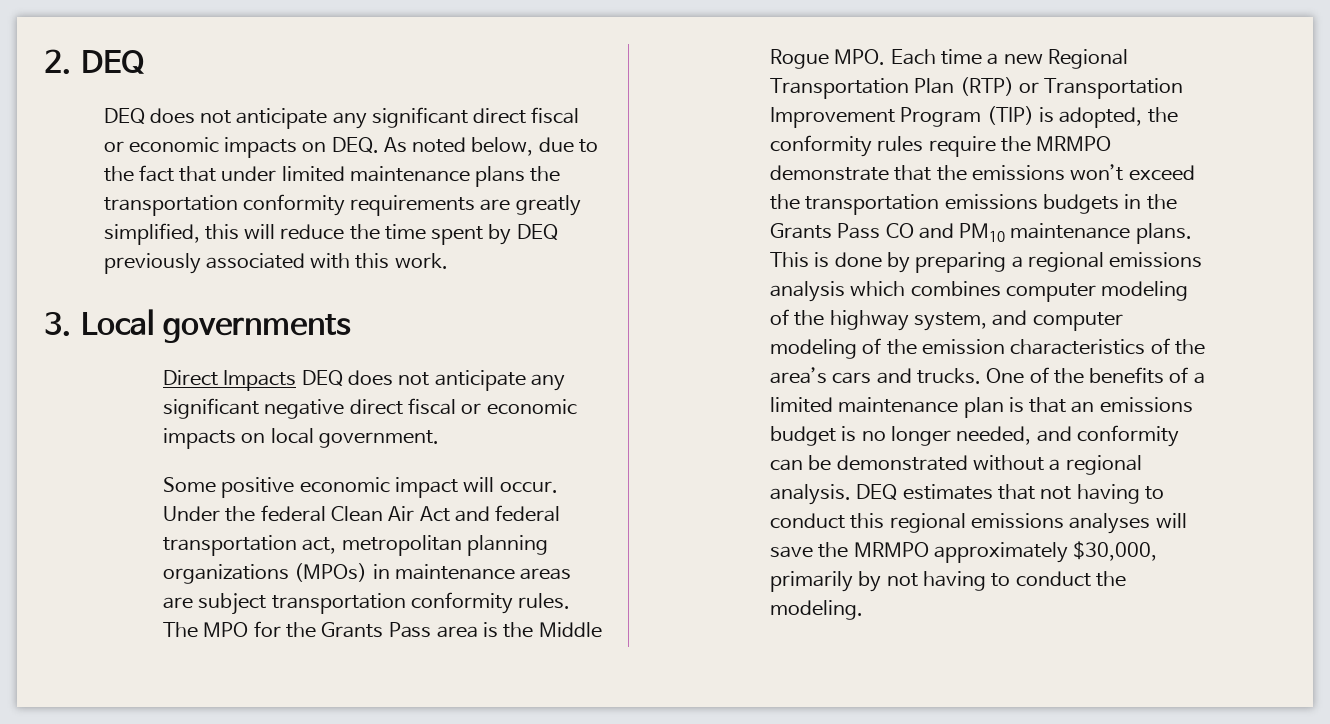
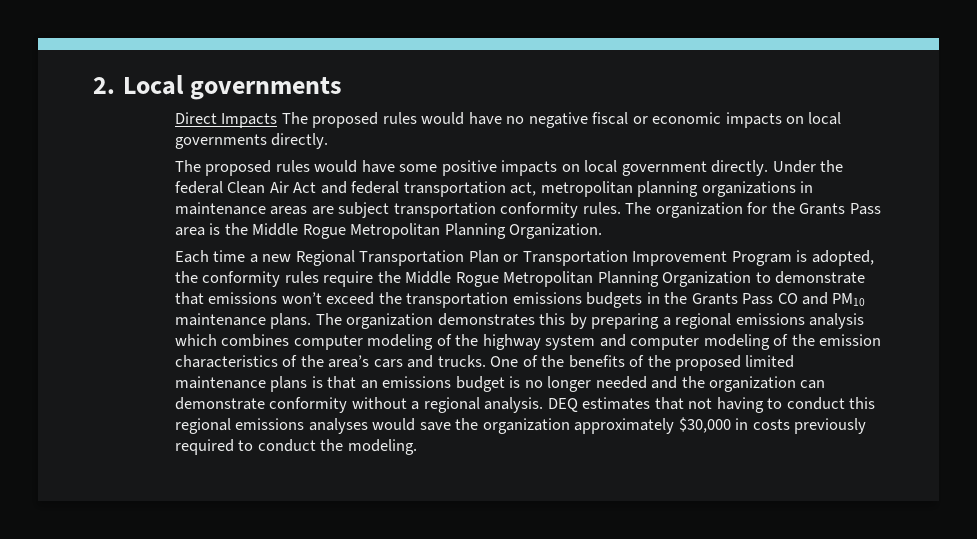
- 2. DEQ
- DEQ does not anticipate any significant direct fiscal or economic impacts on DEQ. As noted below, due to the fact that under limited maintenance plans the transportation conformity requirements are greatly simplified, this will reduce the time spent by DEQ previously associated with this work.
- 3. Local governments
- Direct Impacts DEQ does not anticipate any significant negative direct fiscal or economic impacts on local government.
- Some positive economic impact will occur.
+ 2. Local governments
+ Direct Impacts The proposed rules would have no negative fiscal or economic impacts on local governments directly.
+ The proposed rules would have some positive impacts on local government directly.
- Under the federal Clean Air Act and federal transportation act, metropolitan planning organizations (MPOs) in maintenance areas are subject transportation conformity rules.
+ Under the federal Clean Air Act and federal transportation act, metropolitan planning organizations in maintenance areas are subject transportation conformity rules.
- The MPO for the Grants Pass area is the Middle Rogue MPO. Each time a new Regional Transportation Plan (RTP) or Transportation Improvement Program (TIP) is adopted, the conformity rules require the MRMPO demonstrate that the emissions won’t exceed the transportation emissions budgets in the Grants Pass CO and PM10 maintenance plans.
+ The organization for the Grants Pass area is the Middle Rogue Metropolitan Planning Organization.
+ Each time a new Regional Transportation Plan or Transportation Improvement Program is adopted, the conformity rules require the Middle Rogue Metropolitan Planning Organization to demonstrate that emissions won’t exceed the transportation emissions budgets in the Grants Pass CO and PM10 maintenance plans.
- This is done by preparing a regional emissions analysis which combines computer modeling of the highway system, and computer modeling of the emission characteristics of the area’s cars and trucks.
+ The organization demonstrates this by preparing a regional emissions analysis which combines computer modeling of the highway system and computer modeling of the emission characteristics of the area’s cars and trucks.
- One of the benefits of a limited maintenance plan is that an emissions budget is no longer needed, and conformity can be demonstrated without a regional analysis.
+ One of the benefits of the proposed limited maintenance plans is that an emissions budget is no longer needed and the organization can demonstrate conformity without a regional analysis.
- DEQ estimates that not having to conduct this regional emissions analyses will save the MRMPO approximately $30,000, primarily by not having to conduct the modeling.
+ DEQ estimates that not having to conduct this regional emissions analyses would save the organization approximately $30,000 in costs previously required to conduct the modeling.

